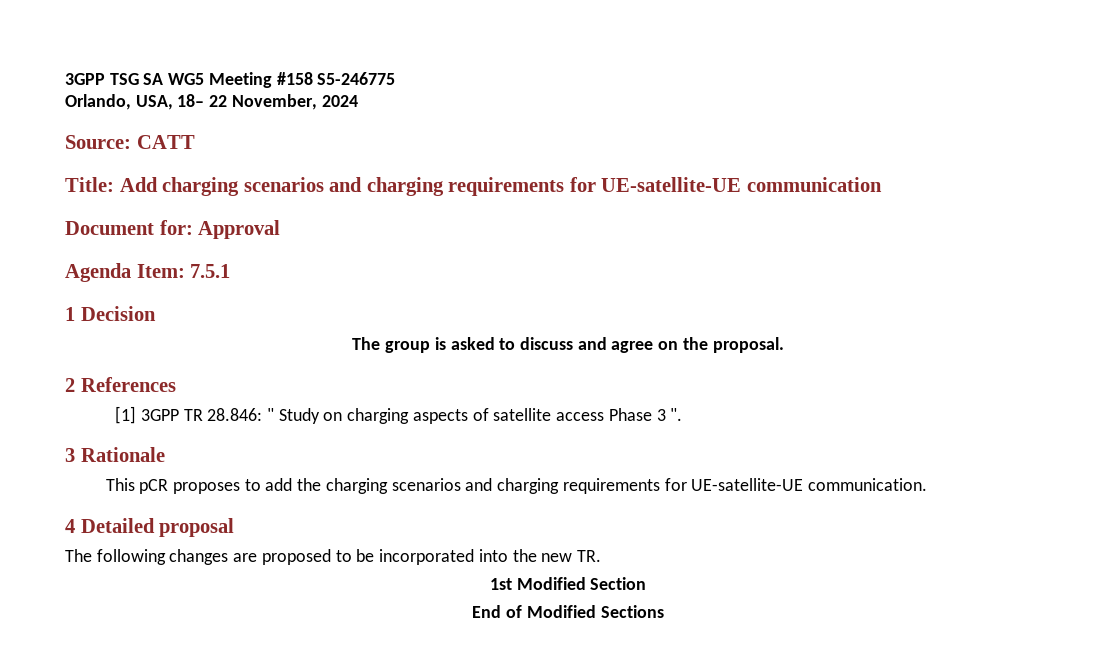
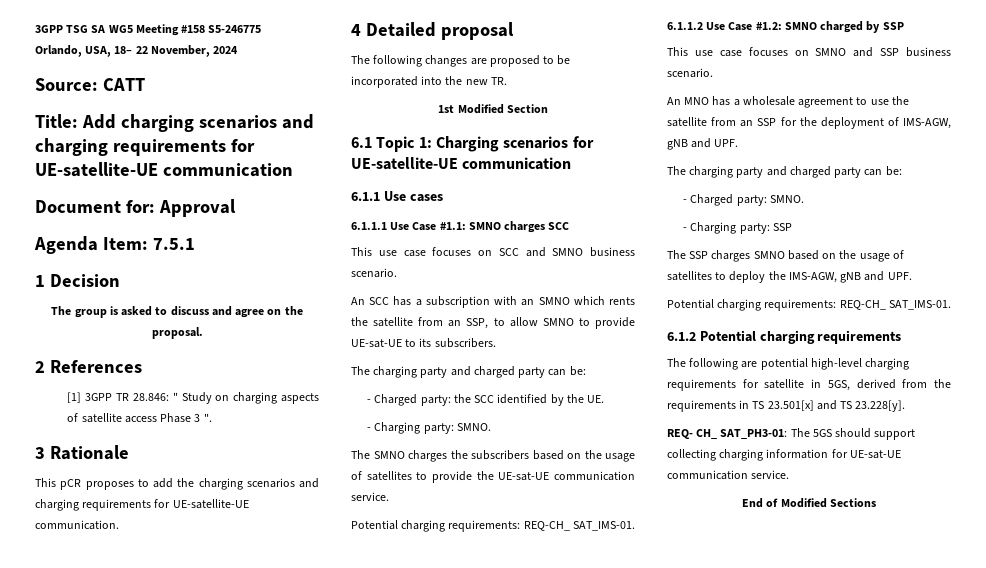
+ 6.1 Topic 1: Charging scenarios for UE-satellite-UE communication
+ 6.1.1 Use cases
+ 6.1.1.1 Use Case #1.1: SMNO charges SCC
+ This use case focuses on SCC and SMNO business scenario.
+ An SCC has a subscription with an SMNO which rents the satellite from an SSP, to allow SMNO to provide UE-sat-UE to its subscribers.
+ The charging party and charged party can be:
+ - Charged party: the SCC identified by the UE.
+ - Charging party: SMNO.
+ The SMNO charges the subscribers based on the usage of satellites to provide the UE-sat-UE communication service.
+ Potential charging requirements: REQ-CH_ SAT_IMS-01.
+ 6.1.1.2 Use Case #1.2: SMNO charged by SSP
+ This use case focuses on SMNO and SSP business scenario.
+ An MNO has a wholesale agreement to use the satellite from an SSP for the deployment of IMS-AGW, gNB and UPF.
+ The charging party and charged party can be:
+ - Charged party: SMNO.
+ - Charging party: SSP
+ The SSP charges SMNO based on the usage of satellites to deploy the IMS-AGW, gNB and UPF.
+ Potential charging requirements: REQ-CH_ SAT_IMS-01.
+ 6.1.2 Potential charging requirements
+ The following are potential high-level charging requirements for satellite in 5GS, derived from the requirements in TS 23.501[x] and TS 23.228[y].
+ REQ- CH_ SAT_PH3-01: The 5GS should support collecting charging information for UE-sat-UE communication service.

